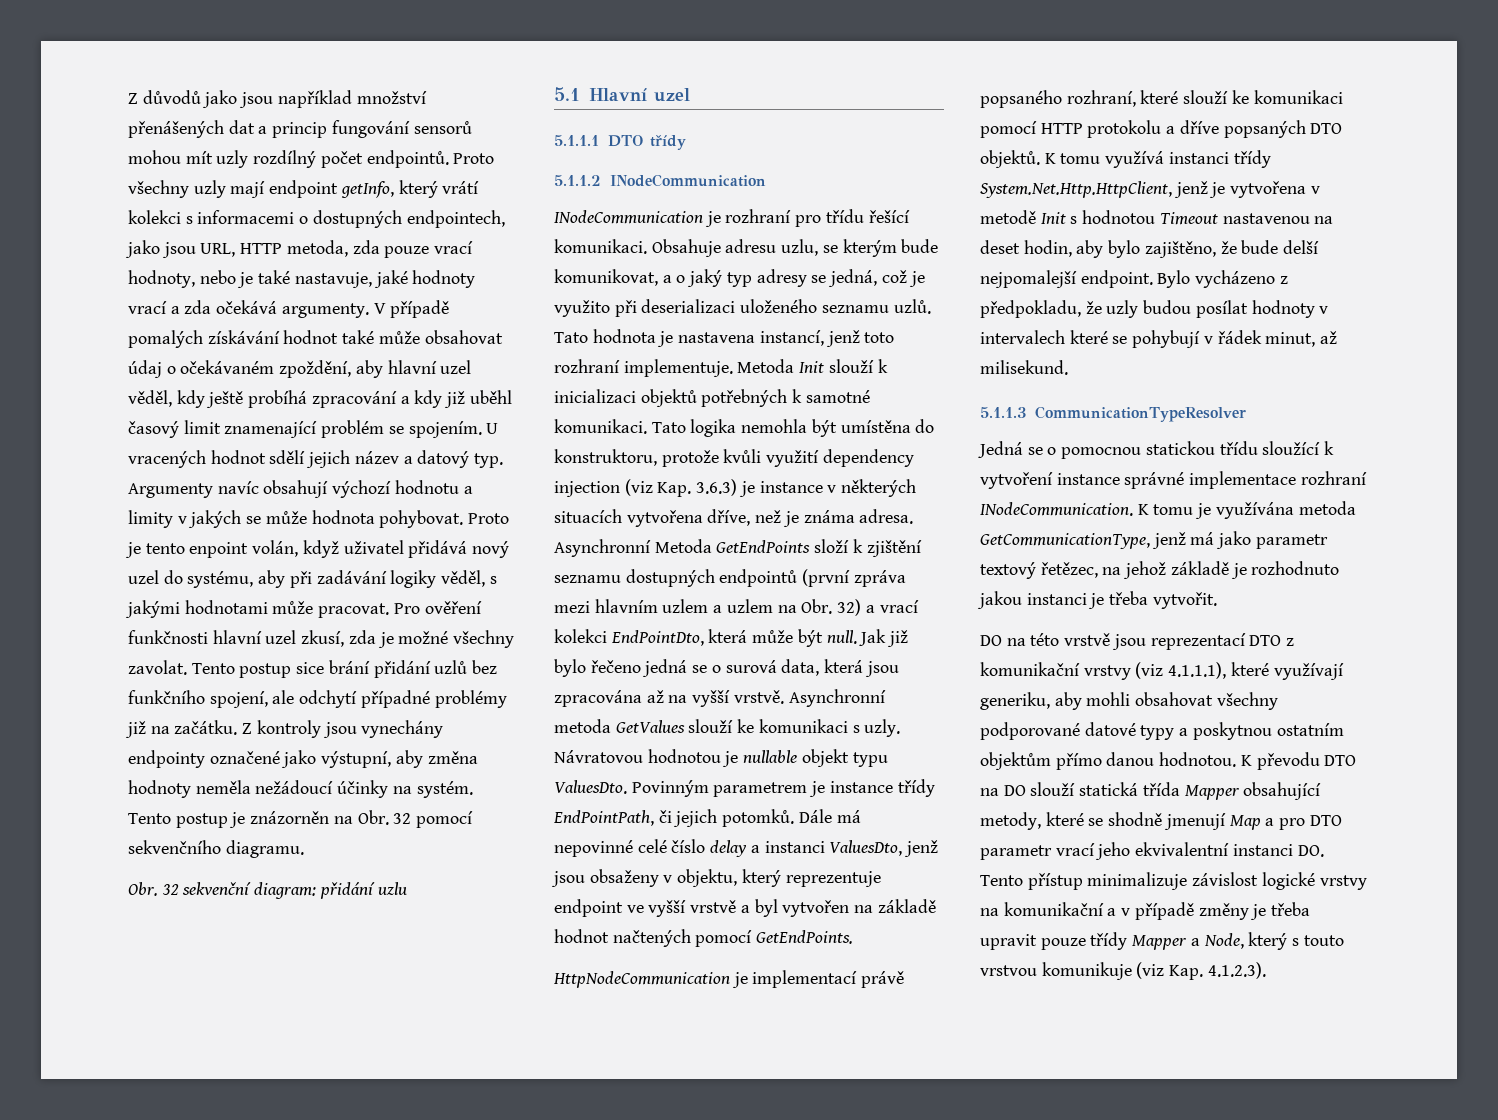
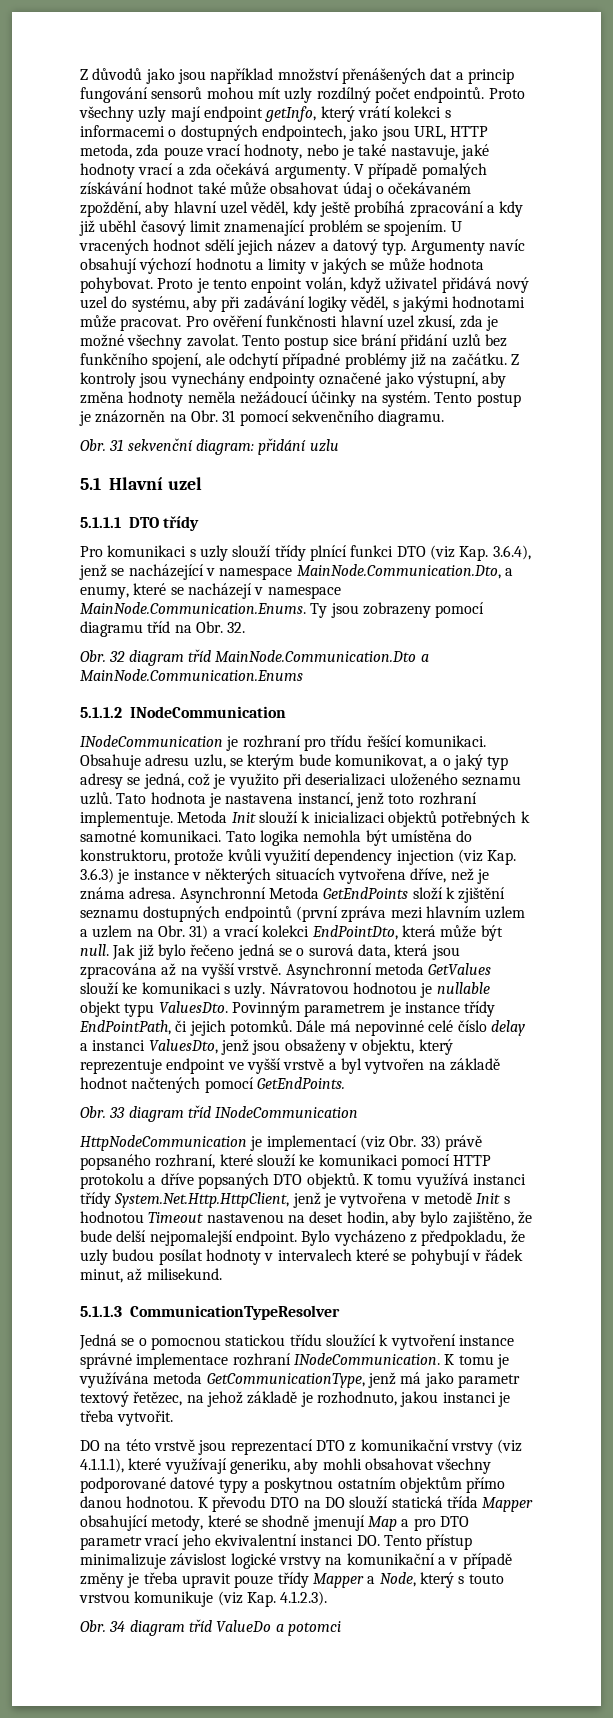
- Tento postup je znázorněn na Obr. 32 pomocí sekvenčního diagramu.
+ Tento postup je znázorněn na Obr. 31 pomocí sekvenčního diagramu.
- Obr. 32 sekvenční diagram: přidání uzlu
+ Obr. 31 sekvenční diagram: přidání uzlu
+ Pro komunikaci s uzly slouží třídy plnící funkci DTO (viz Kap. 3.6.4), jenž se nacházející v namespace MainNode.Communication.Dto, a enumy, které se nacházejí v namespace MainNode.Communication.Enums. Ty jsou zobrazeny pomocí diagramu tříd na Obr. 32.
+ Obr. 32 diagram tříd MainNode.Communication.Dto a MainNode.Communication.Enums
- Asynchronní Metoda GetEndPoints složí k zjištění seznamu dostupných endpointů (první zpráva mezi hlavním uzlem a uzlem na Obr. 32) a vrací kolekci EndPointDto, která může být null.
+ Asynchronní Metoda GetEndPoints složí k zjištění seznamu dostupných endpointů (první zpráva mezi hlavním uzlem a uzlem na Obr. 31) a vrací kolekci EndPointDto, která může být null.
+ Obr. 33 diagram tříd INodeCommunication
- HttpNodeCommunication je implementací právě popsaného rozhraní, které slouží ke komunikaci pomocí HTTP protokolu a dříve popsaných DTO objektů.
+ HttpNodeCommunication je implementací (viz Obr. 33) právě popsaného rozhraní, které slouží ke komunikaci pomocí HTTP protokolu a dříve popsaných DTO objektů.
- K tomu je využívána metoda GetCommunicationType, jenž má jako parametr textový řetězec, na jehož základě je rozhodnuto jakou instanci je třeba vytvořit.
+ K tomu je využívána metoda GetCommunicationType, jenž má jako parametr textový řetězec, na jehož základě je rozhodnuto, jakou instanci je třeba vytvořit.
+ Obr. 34 diagram tříd ValueDo a potomci

